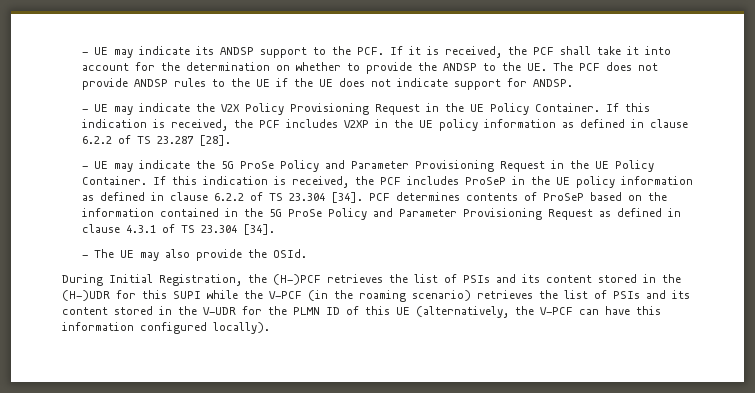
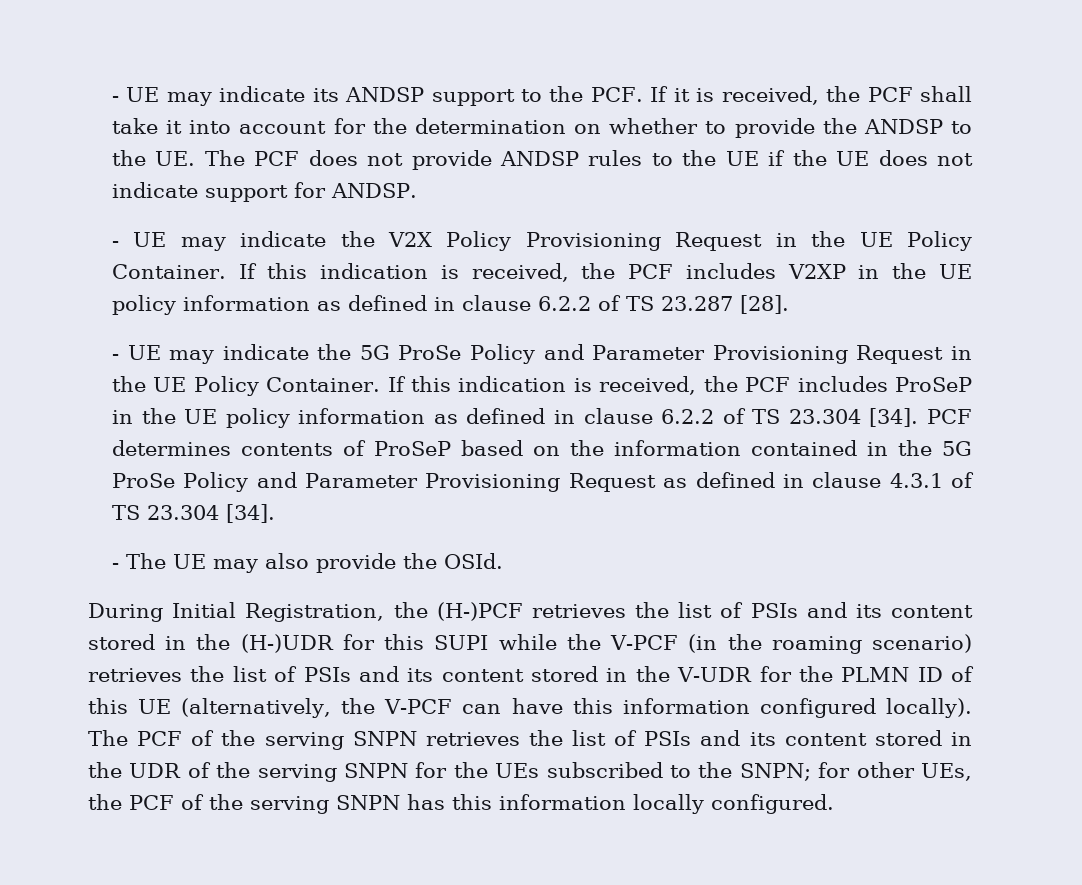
+ The PCF of the serving SNPN retrieves the list of PSIs and its content stored in the UDR of the serving SNPN for the UEs subscribed to the SNPN; for other UEs, the PCF of the serving SNPN has this information locally configured.

